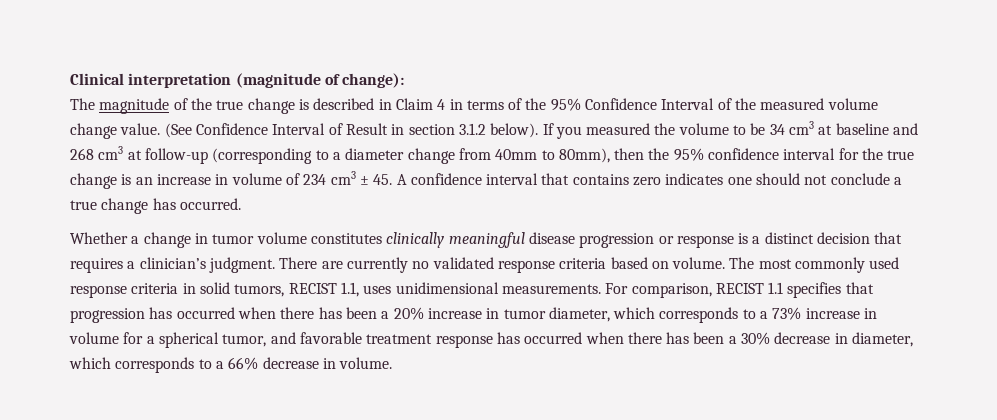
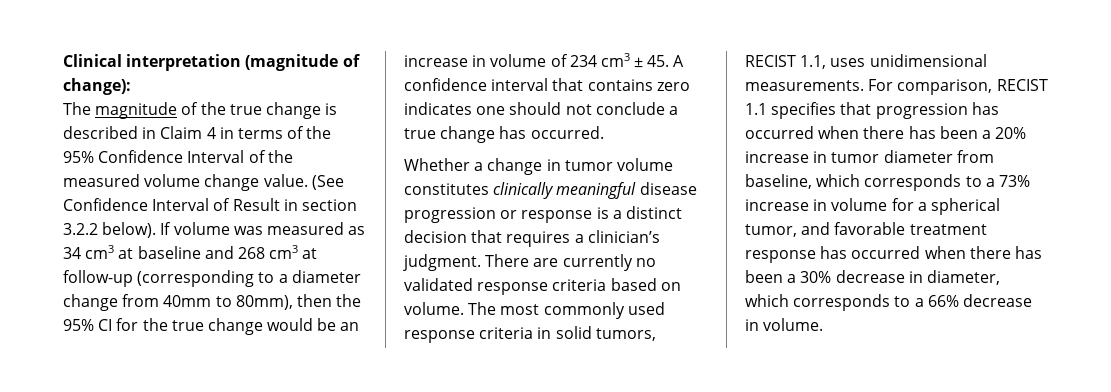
- (See Confidence Interval of Result in section 3.1.2 below).
+ (See Confidence Interval of Result in section 3.2.2 below).
- If you measured the volume to be 34 cm3 at baseline and 268 cm3 at follow-up (corresponding to a diameter change from 40mm to 80mm), then the 95% confidence interval for the true change is an increase in volume of 234 cm3 ± 45. A confidence interval that contains zero indicates one should not conclude a true change has occurred.
+ If volume was measured as 34 cm3 at baseline and 268 cm3 at follow-up (corresponding to a diameter change from 40mm to 80mm), then the 95% CI for the true change would be an increase in volume of 234 cm3 ± 45. A confidence interval that contains zero indicates one should not conclude a true change has occurred.
- For comparison, RECIST 1.1 specifies that progression has occurred when there has been a 20% increase in tumor diameter, which corresponds to a 73% increase in volume for a spherical tumor, and favorable treatment response has occurred when there has been a 30% decrease in diameter, which corresponds to a 66% decrease in volume.
+ For comparison, RECIST 1.1 specifies that progression has occurred when there has been a 20% increase in tumor diameter from baseline, which corresponds to a 73% increase in volume for a spherical tumor, and favorable treatment response has occurred when there has been a 30% decrease in diameter, which corresponds to a 66% decrease in volume.

